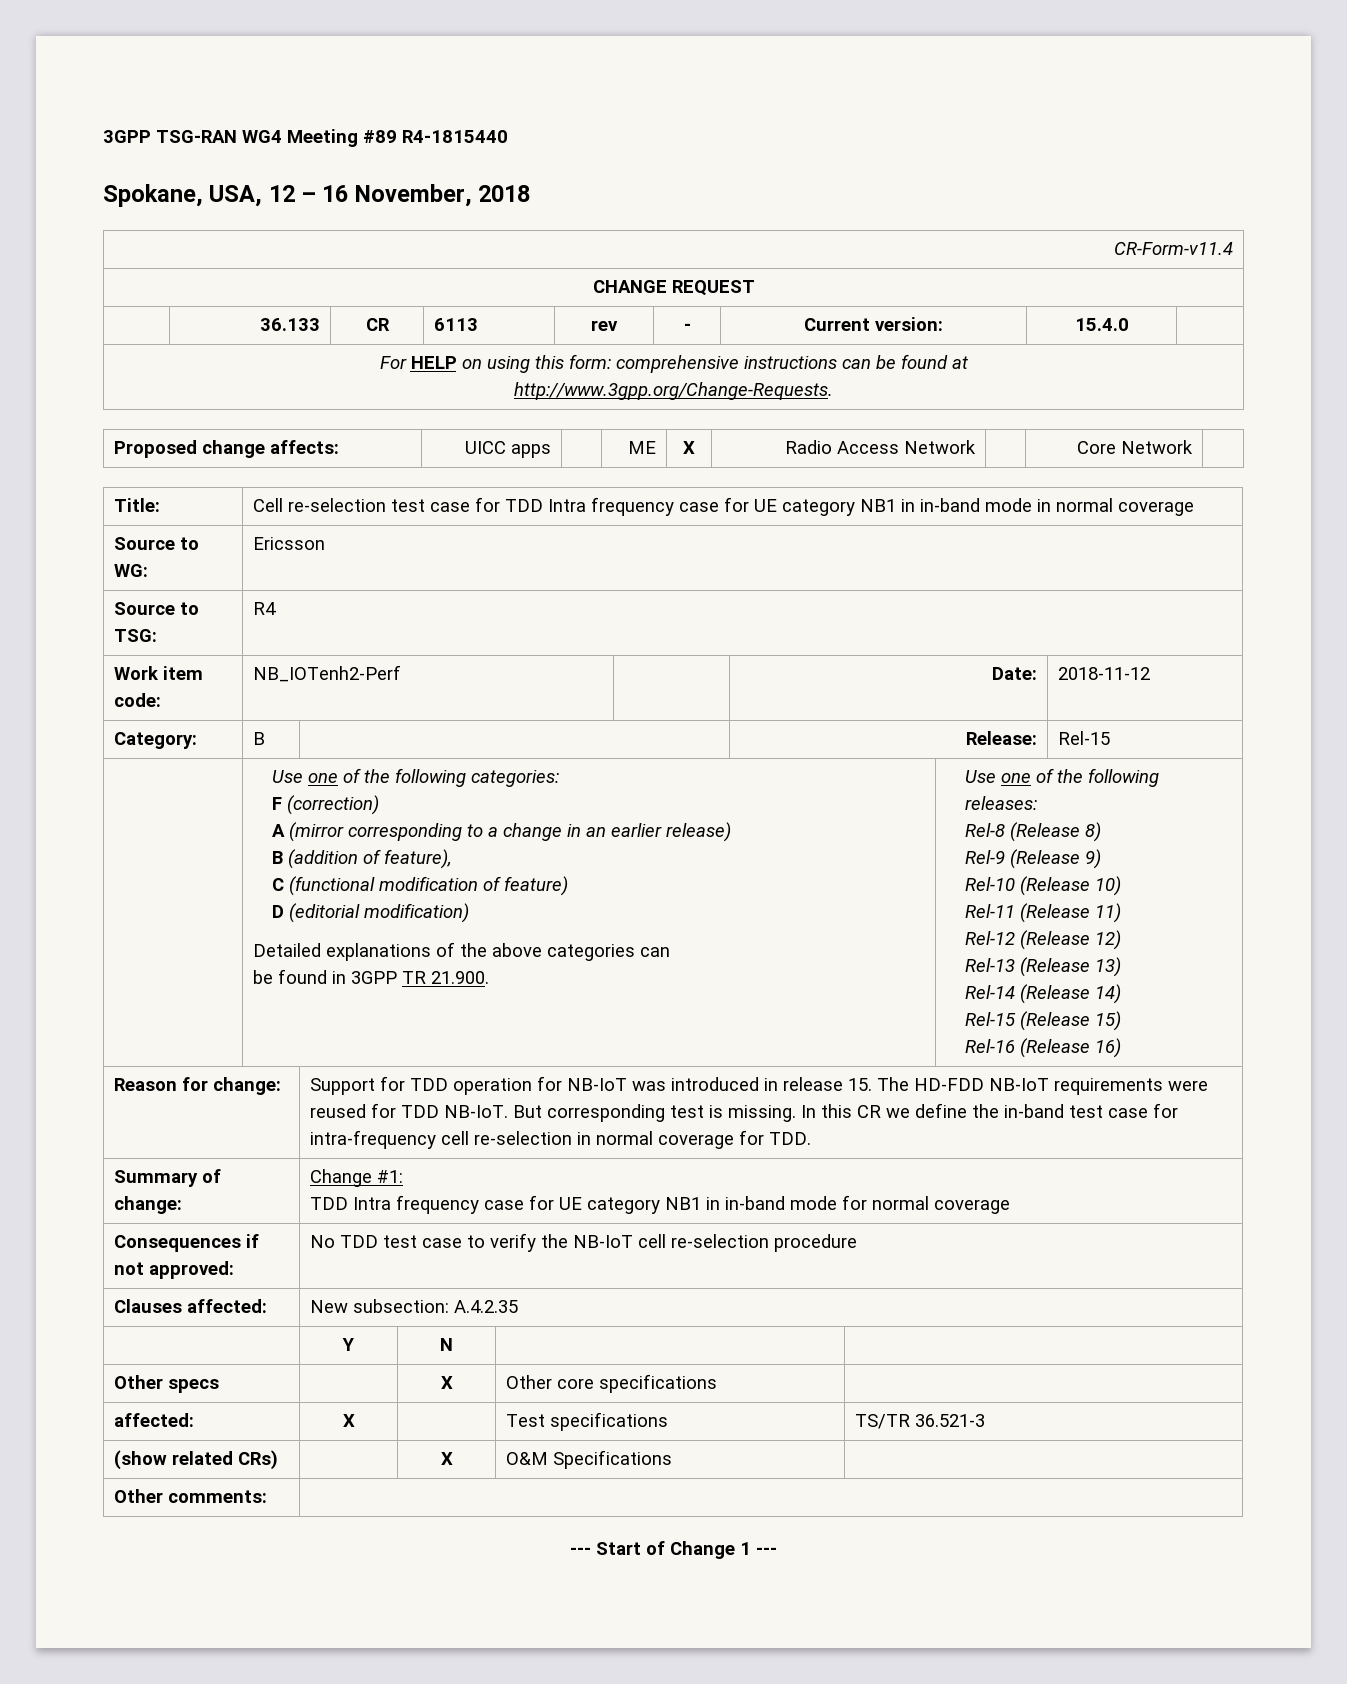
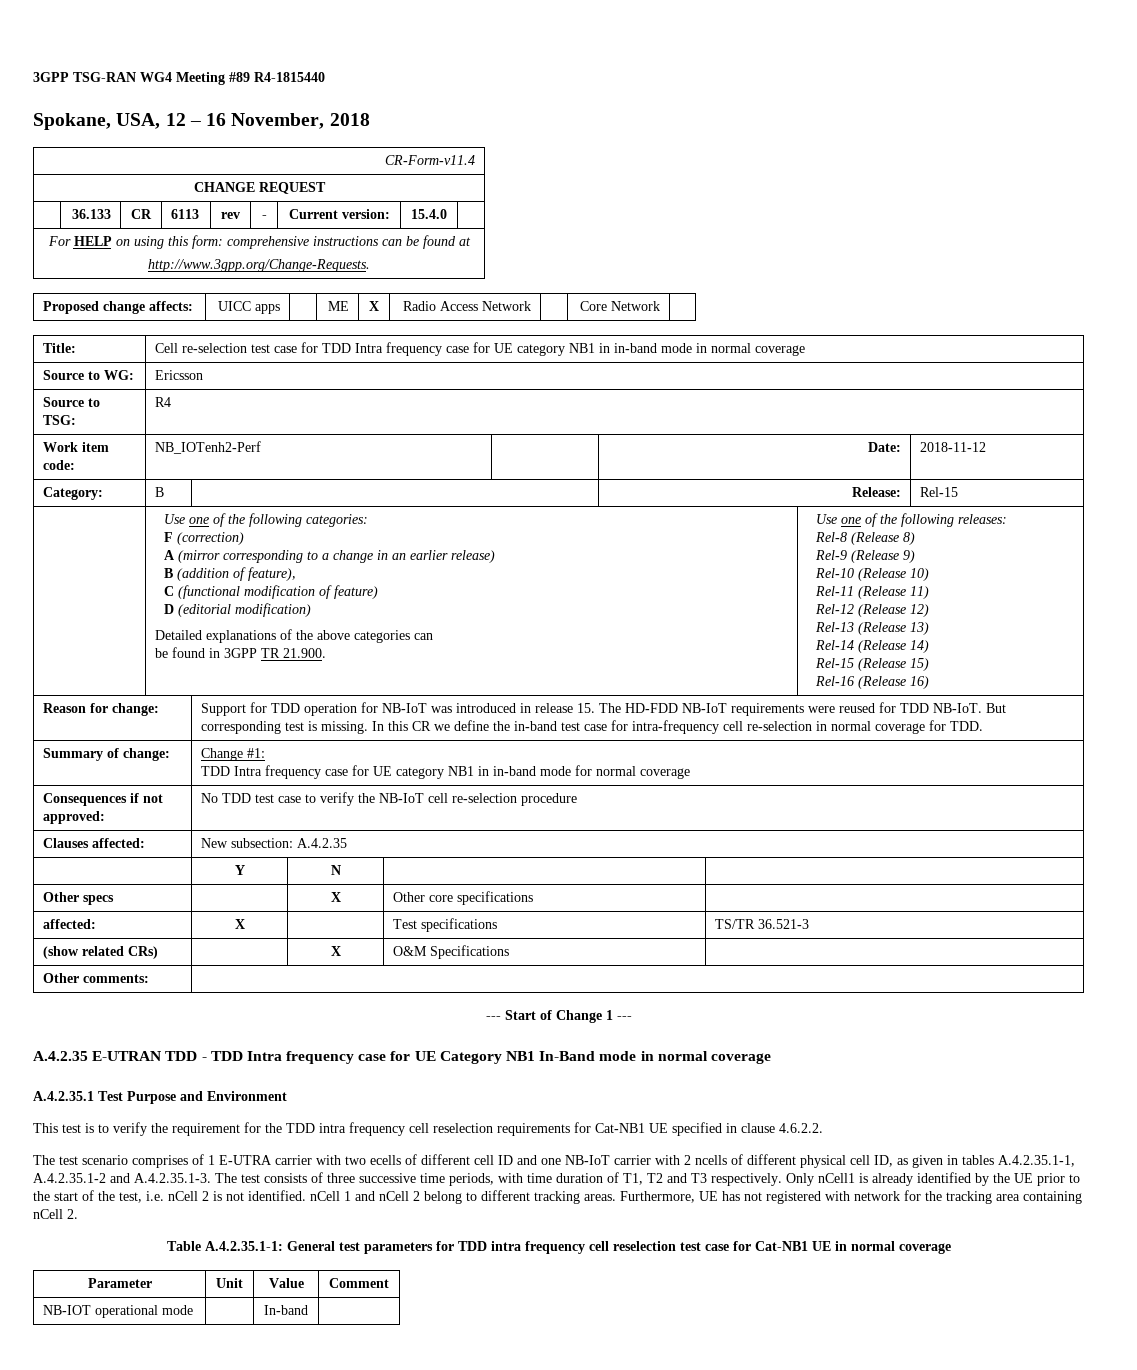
+ A.4.2.35 E-UTRAN TDD - TDD Intra frequency case for UE Category NB1 In-Band mode in normal coverage
+ A.4.2.35.1 Test Purpose and Environment
+ This test is to verify the requirement for the TDD intra frequency cell reselection requirements for Cat-NB1 UE specified in clause 4.6.2.2.
+ The test scenario comprises of 1 E-UTRA carrier with two ecells of different cell ID and one NB-IoT carrier with 2 ncells of different physical cell ID, as given in tables A.4.2.35.1-1, A.4.2.35.1-2 and A.4.2.35.1-3. The test consists of three successive time periods, with time duration of T1, T2 and T3 respectively. Only nCell1 is already identified by the UE prior to the start of the test, i.e. nCell 2 is not identified. nCell 1 and nCell 2 belong to different tracking areas. Furthermore, UE has not registered with network for the tracking area containing nCell 2.
+ Table A.4.2.35.1-1: General test parameters for TDD intra frequency cell reselection test case for Cat-NB1 UE in normal coverage
+ Parameter | Unit | Value | Comment
+ NB-IOT operational mode | | In-band |

